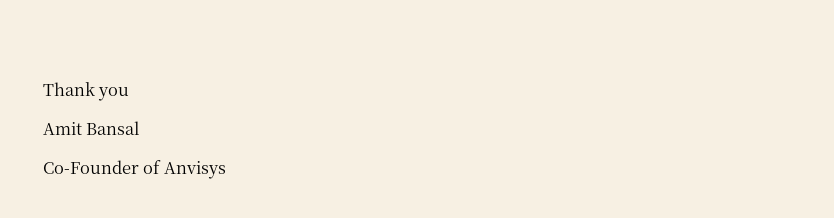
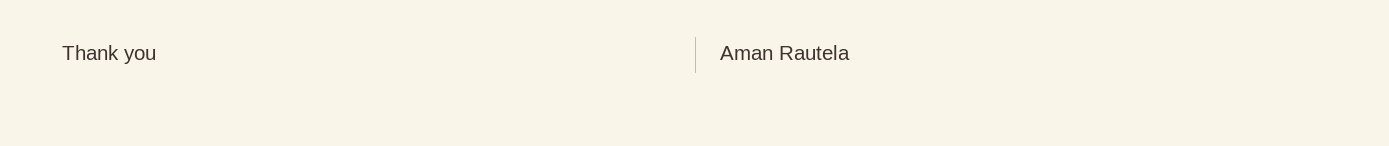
- Amit Bansal
- Co-Founder of Anvisys
+ Aman Rautela

